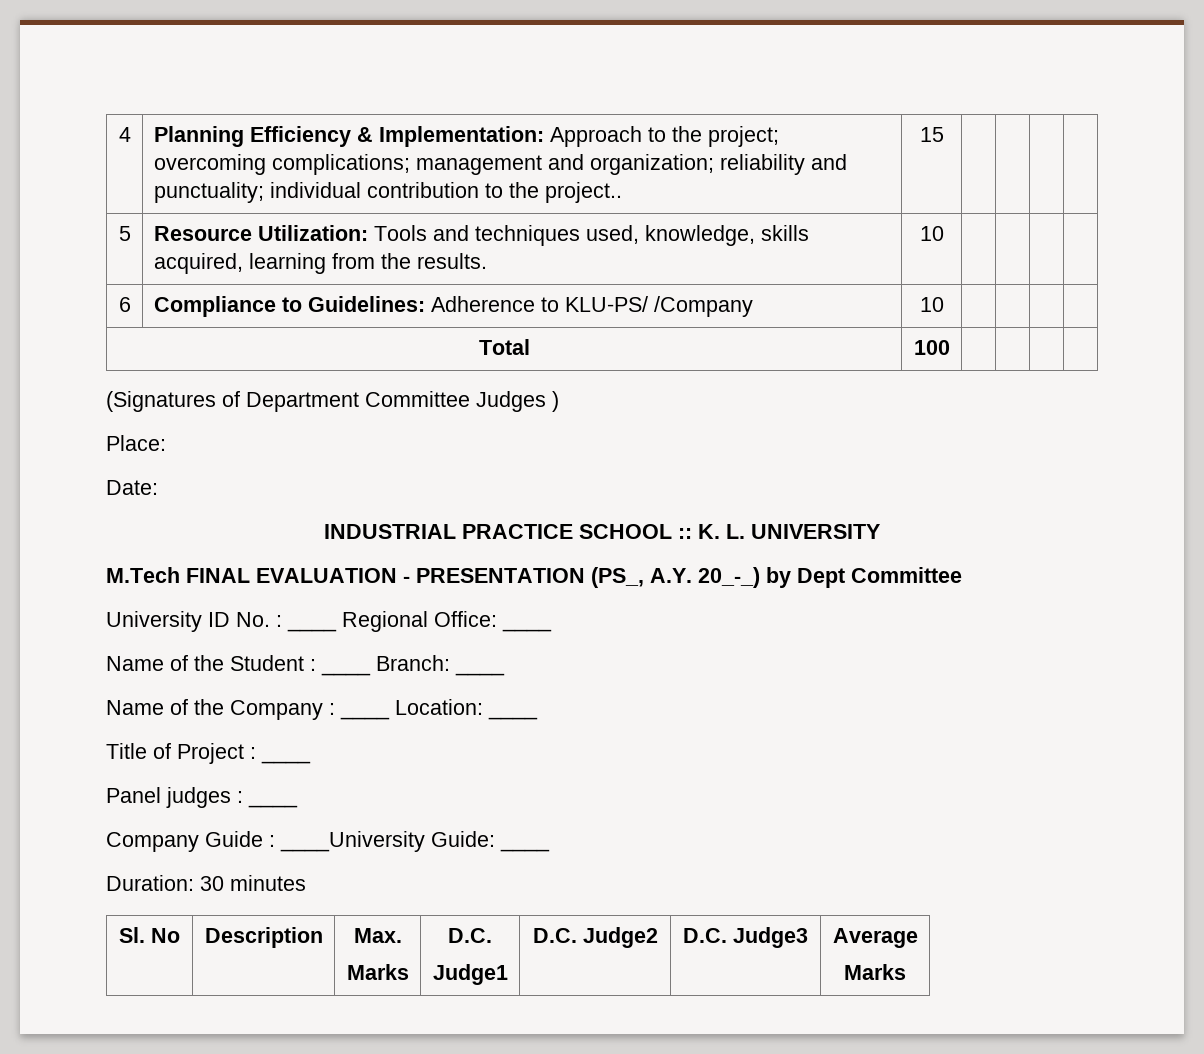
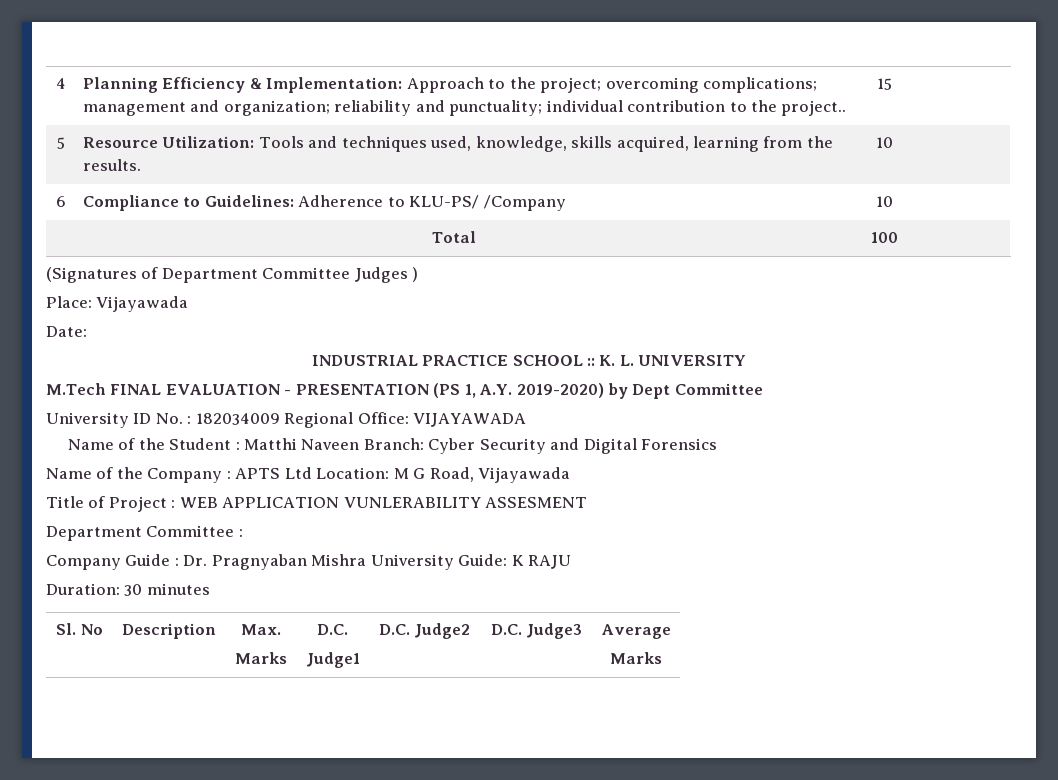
- Place:
+ Place: Vijayawada
- M.Tech FINAL EVALUATION - PRESENTATION (PS_, A.Y. 20_-_) by Dept Committee
+ M.Tech FINAL EVALUATION - PRESENTATION (PS 1, A.Y. 2019-2020) by Dept Committee
- University ID No. : ____ Regional Office: ____
+ University ID No. : 182034009 Regional Office: VIJAYAWADA
- Name of the Student : ____ Branch: ____
+ Name of the Student : Matthi Naveen Branch: Cyber Security and Digital Forensics
- Name of the Company : ____ Location: ____
- Title of Project : ____
- Panel judges : ____
+ Name of the Company : APTS Ltd Location: M G Road, Vijayawada
+ Title of Project : WEB APPLICATION VUNLERABILITY ASSESMENT
+ Department Committee :
- Company Guide : ____University Guide: ____
+ Company Guide : Dr. Pragnyaban Mishra University Guide: K RAJU

